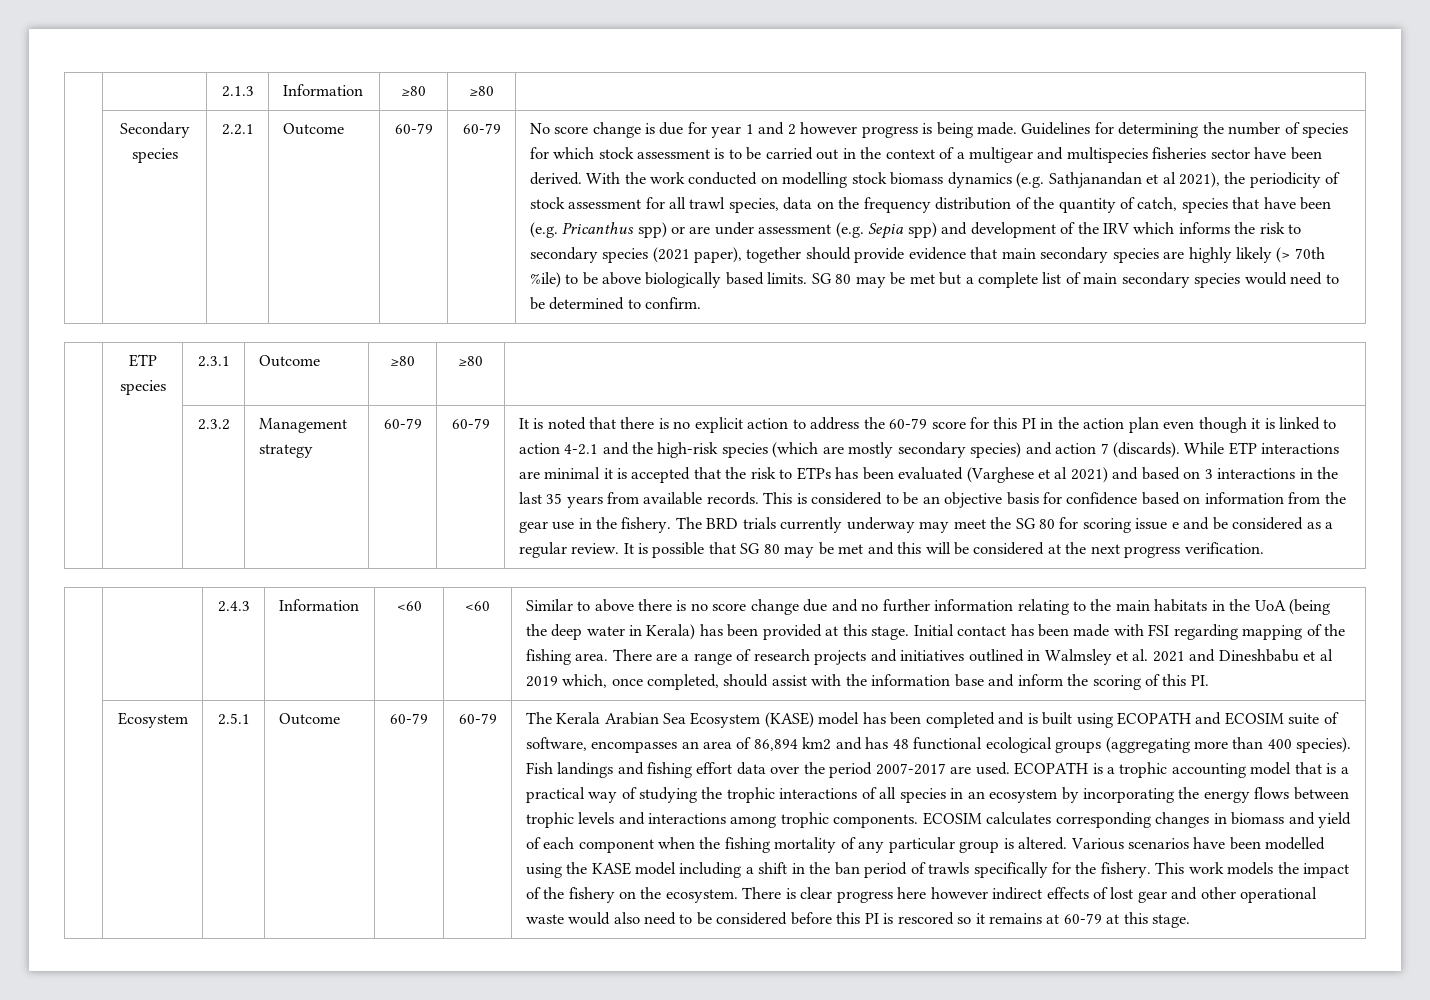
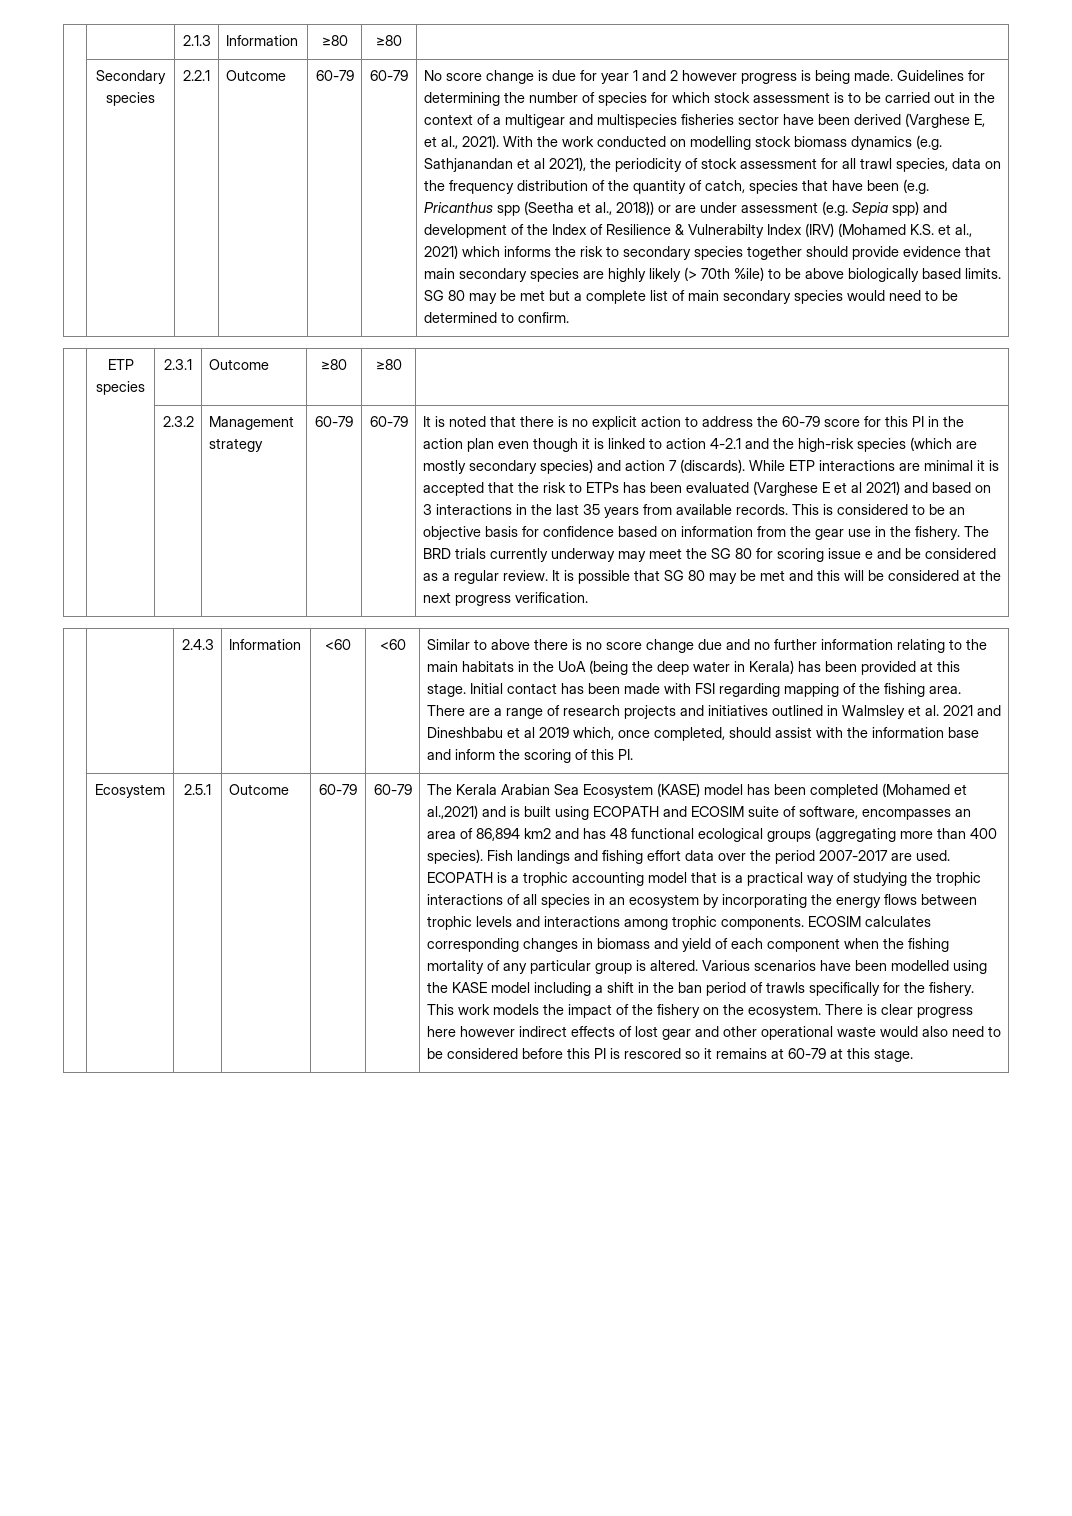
- Guidelines for determining the number of species for which stock assessment is to be carried out in the context of a multigear and multispecies fisheries sector have been derived.
+ Guidelines for determining the number of species for which stock assessment is to be carried out in the context of a multigear and multispecies fisheries sector have been derived (Varghese E, et al., 2021).
- With the work conducted on modelling stock biomass dynamics (e.g. Sathjanandan et al 2021), the periodicity of stock assessment for all trawl species, data on the frequency distribution of the quantity of catch, species that have been (e.g. Pricanthus spp) or are under assessment (e.g. Sepia spp) and development of the IRV which informs the risk to secondary species (2021 paper), together should provide evidence that main secondary species are highly likely (> 70th %ile) to be above biologically based limits.
+ With the work conducted on modelling stock biomass dynamics (e.g. Sathjanandan et al 2021), the periodicity of stock assessment for all trawl species, data on the frequency distribution of the quantity of catch, species that have been (e.g. Pricanthus spp (Seetha et al., 2018)) or are under assessment (e.g. Sepia spp) and development of the Index of Resilience & Vulnerabilty Index (IRV) (Mohamed K.S. et al., 2021) which informs the risk to secondary species together should provide evidence that main secondary species are highly likely (> 70th %ile) to be above biologically based limits.
- While ETP interactions are minimal it is accepted that the risk to ETPs has been evaluated (Varghese et al 2021) and based on 3 interactions in the last 35 years from available records.
+ While ETP interactions are minimal it is accepted that the risk to ETPs has been evaluated (Varghese E et al 2021) and based on 3 interactions in the last 35 years from available records.
- The Kerala Arabian Sea Ecosystem (KASE) model has been completed and is built using ECOPATH and ECOSIM suite of software, encompasses an area of 86,894 km2 and has 48 functional ecological groups (aggregating more than 400 species).
+ The Kerala Arabian Sea Ecosystem (KASE) model has been completed (Mohamed et al.,2021) and is built using ECOPATH and ECOSIM suite of software, encompasses an area of 86,894 km2 and has 48 functional ecological groups (aggregating more than 400 species).

